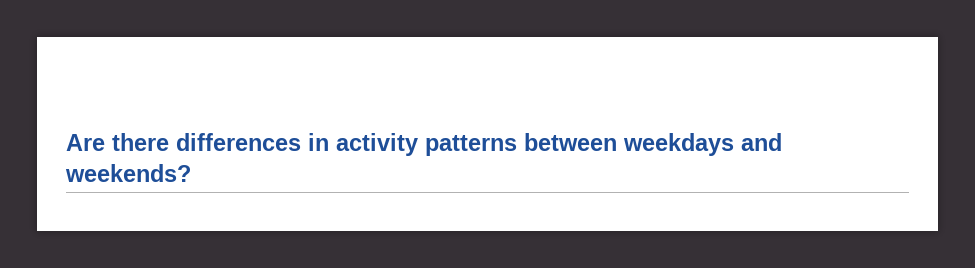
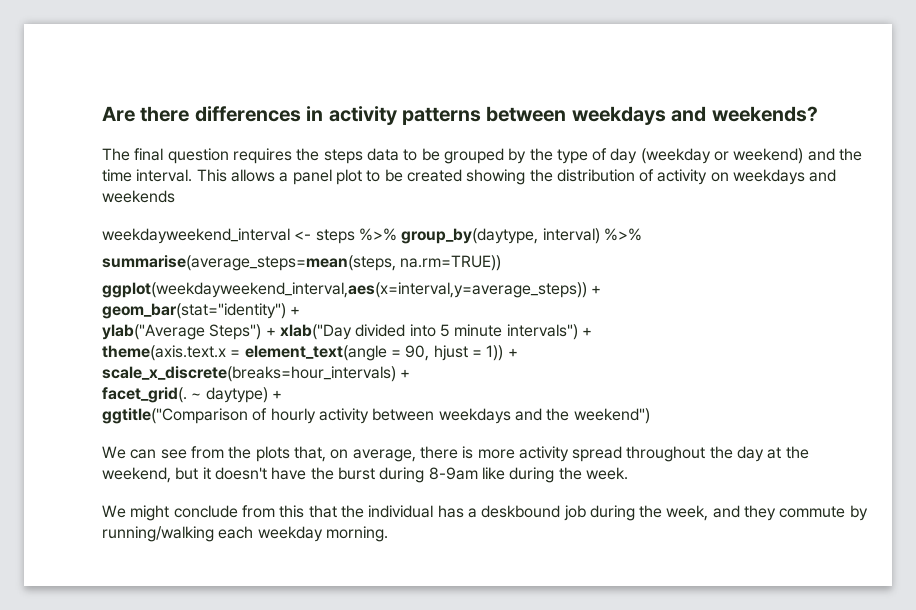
+ The final question requires the steps data to be grouped by the type of day (weekday or weekend) and the time interval. This allows a panel plot to be created showing the distribution of activity on weekdays and weekends
+ weekdayweekend_interval <- steps %>% group_by(daytype, interval) %>%
+ summarise(average_steps=mean(steps, na.rm=TRUE))
+ ggplot(weekdayweekend_interval,aes(x=interval,y=average_steps)) +
+ geom_bar(stat="identity") +
+ ylab("Average Steps") + xlab("Day divided into 5 minute intervals") +
+ theme(axis.text.x = element_text(angle = 90, hjust = 1)) +
+ scale_x_discrete(breaks=hour_intervals) +
+ facet_grid(. ~ daytype) +
+ ggtitle("Comparison of hourly activity between weekdays and the weekend")
+ We can see from the plots that, on average, there is more activity spread throughout the day at the weekend, but it doesn't have the burst during 8-9am like during the week.
+ We might conclude from this that the individual has a deskbound job during the week, and they commute by running/walking each weekday morning.

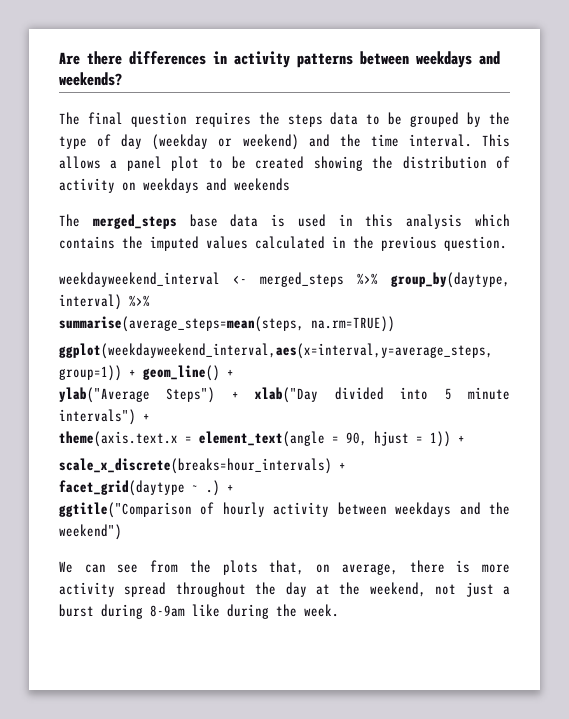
+ The merged_steps base data is used in this analysis which contains the imputed values calculated in the previous question.
- weekdayweekend_interval <- steps %>% group_by(daytype, interval) %>%
+ weekdayweekend_interval <- merged_steps %>% group_by(daytype, interval) %>%
- ggplot(weekdayweekend_interval,aes(x=interval,y=average_steps)) +
- geom_bar(stat="identity") +
+ ggplot(weekdayweekend_interval,aes(x=interval,y=average_steps, group=1)) + geom_line() +
- facet_grid(. ~ daytype) +
+ facet_grid(daytype ~ .) +
- We can see from the plots that, on average, there is more activity spread throughout the day at the weekend, but it doesn't have the burst during 8-9am like during the week.
+ We can see from the plots that, on average, there is more activity spread throughout the day at the weekend, not just a burst during 8-9am like during the week.
- We might conclude from this that the individual has a deskbound job during the week, and they commute by running/walking each weekday morning.

